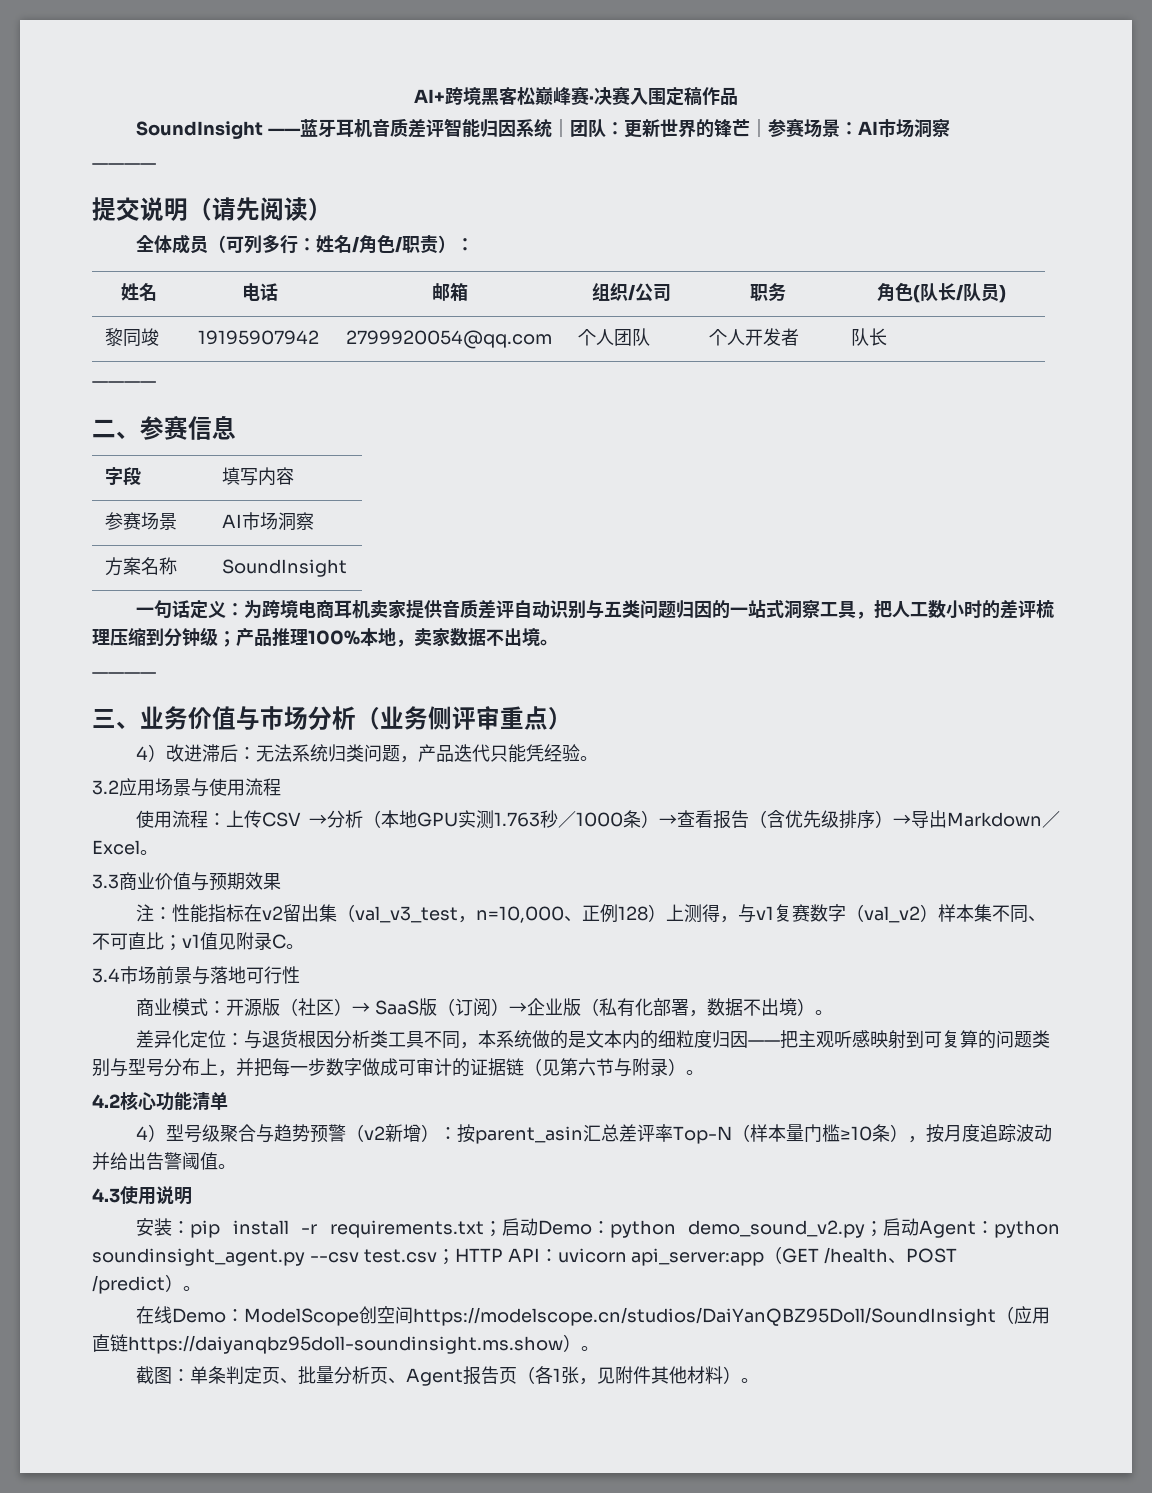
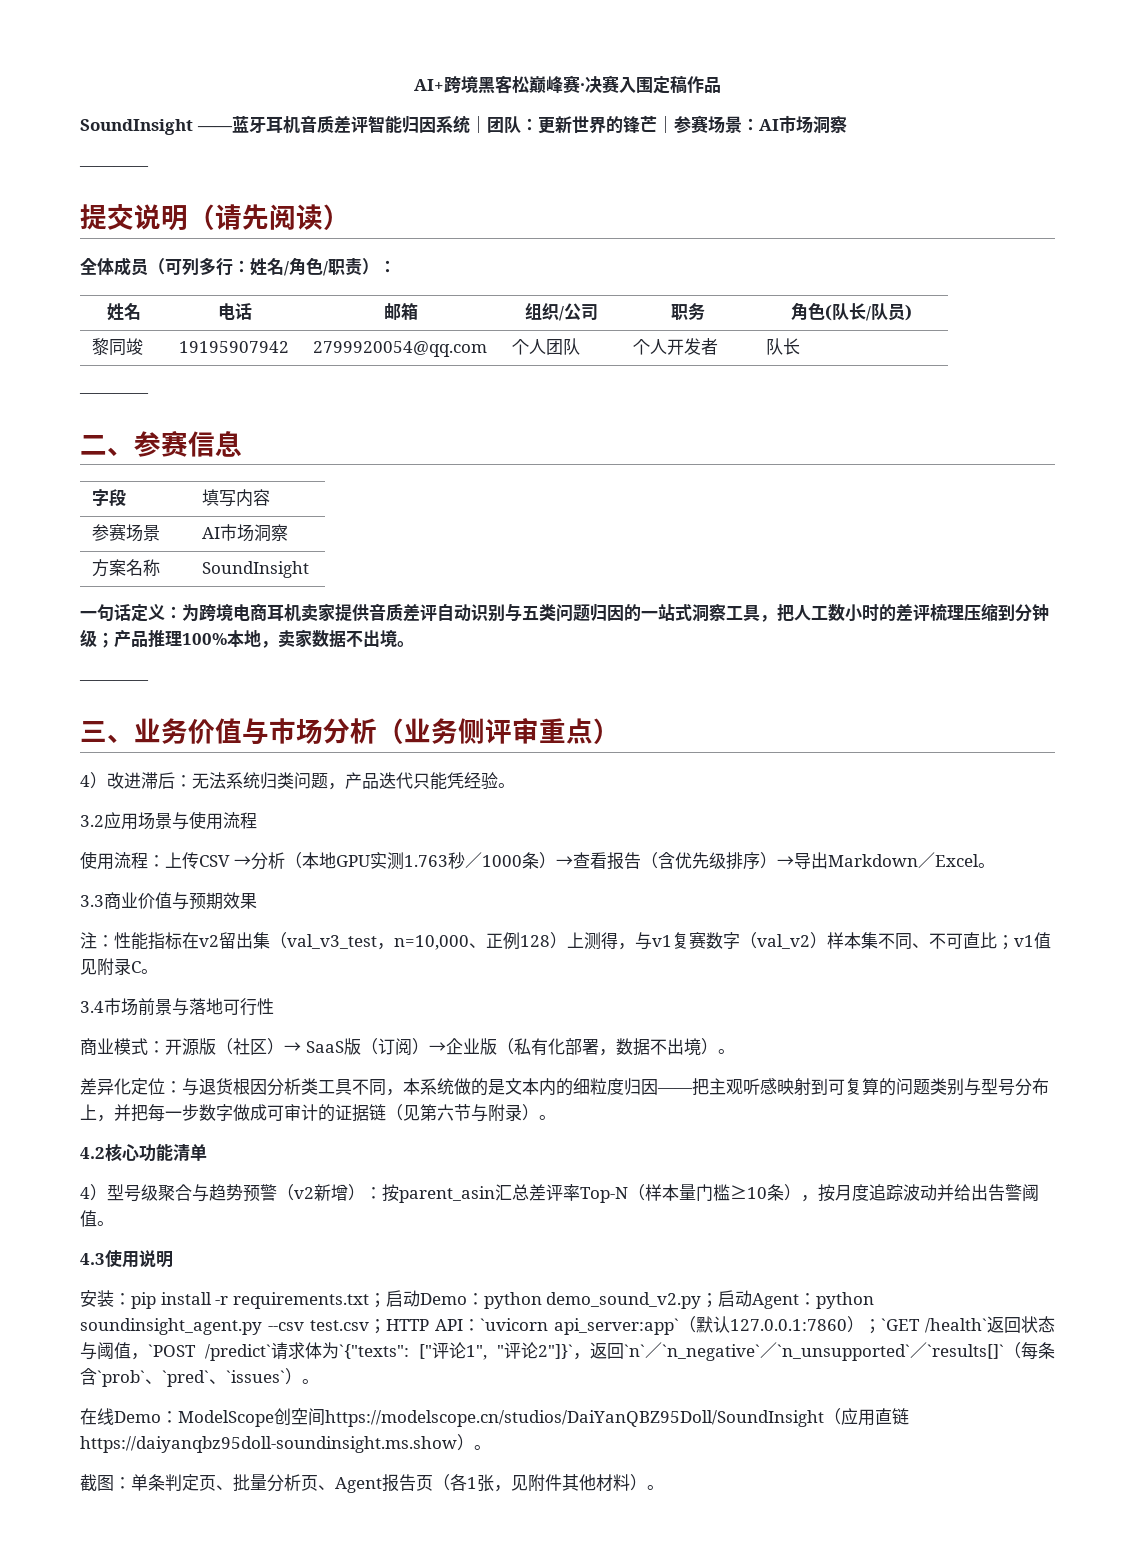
- 安装：pip install -r requirements.txt；启动Demo：python demo_sound_v2.py；启动Agent：python soundinsight_agent.py --csv test.csv；HTTP API：uvicorn api_server:app（GET /health、POST /predict）。
+ 安装：pip install -r requirements.txt；启动Demo：python demo_sound_v2.py；启动Agent：python soundinsight_agent.py --csv test.csv；HTTP API：`uvicorn api_server:app`（默认127.0.0.1:7860）；`GET /health`返回状态与阈值，`POST /predict`请求体为`{"texts": ["评论1", "评论2"]}`，返回`n`／`n_negative`／`n_unsupported`／`results[]`（每条含`prob`、`pred`、`issues`）。

